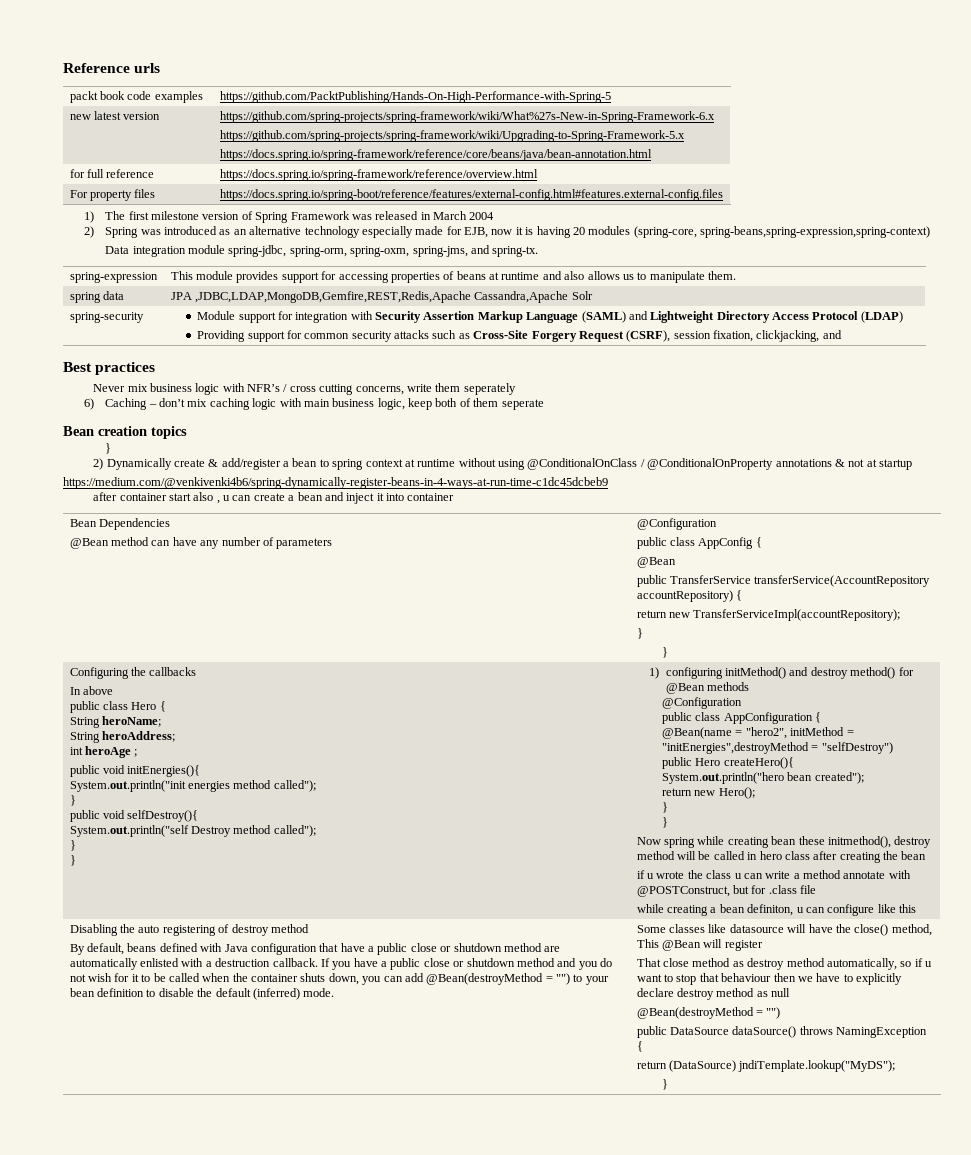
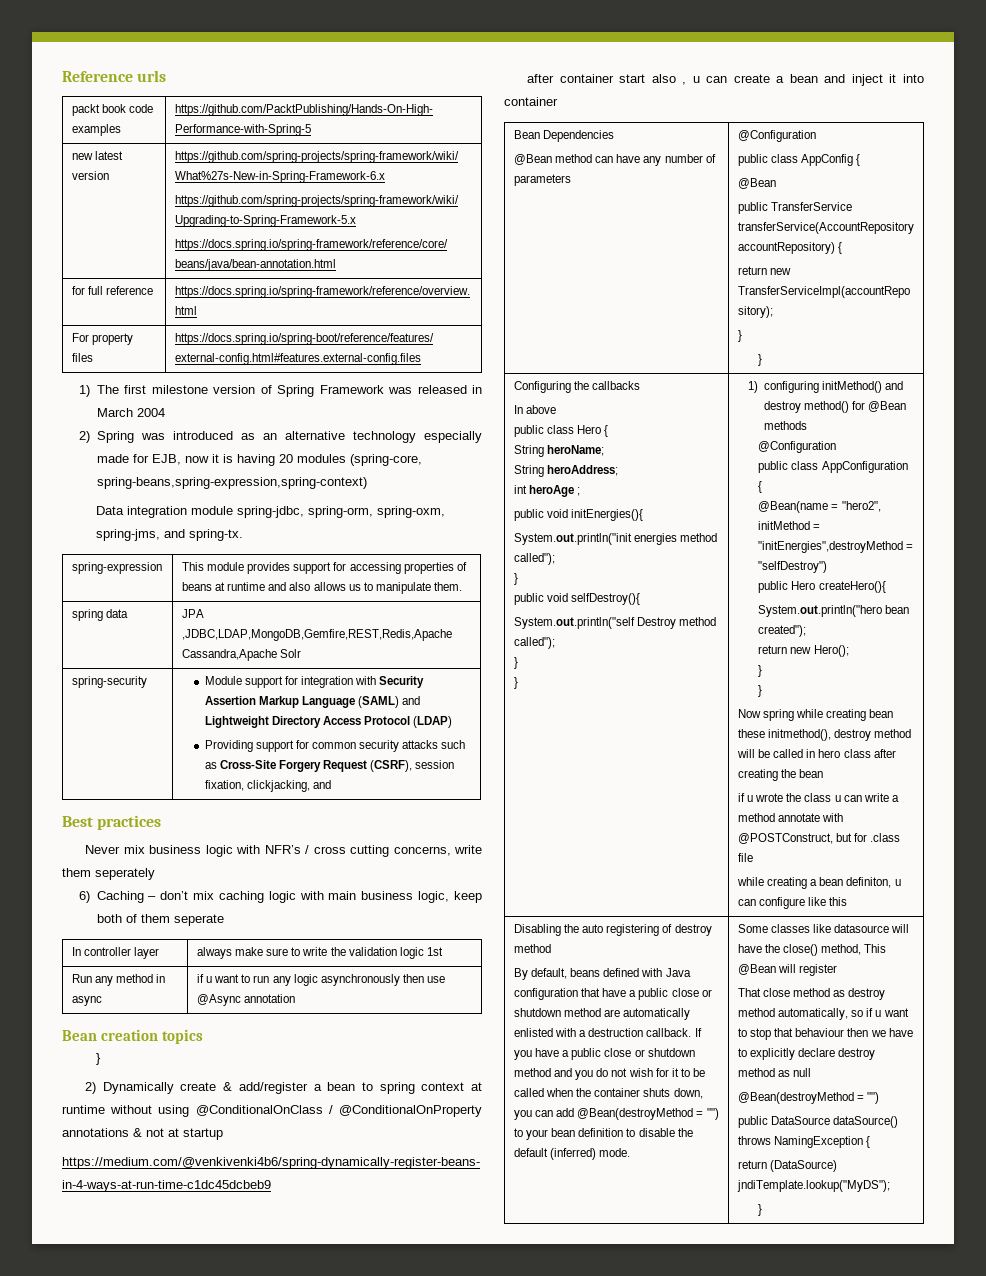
+ In controller layer | always make sure to write the validation logic 1st
+ Run any method in async | if u want to run any logic asynchronously then use @Async annotation

